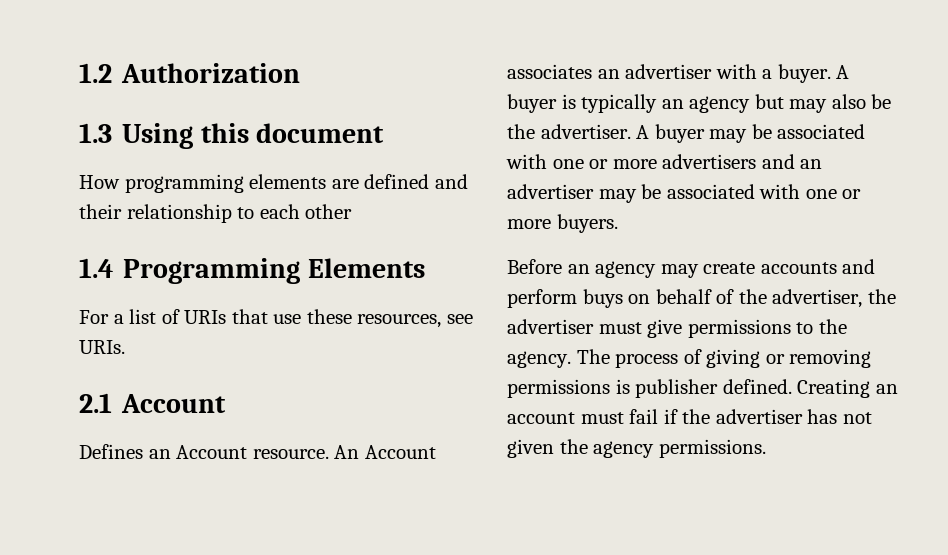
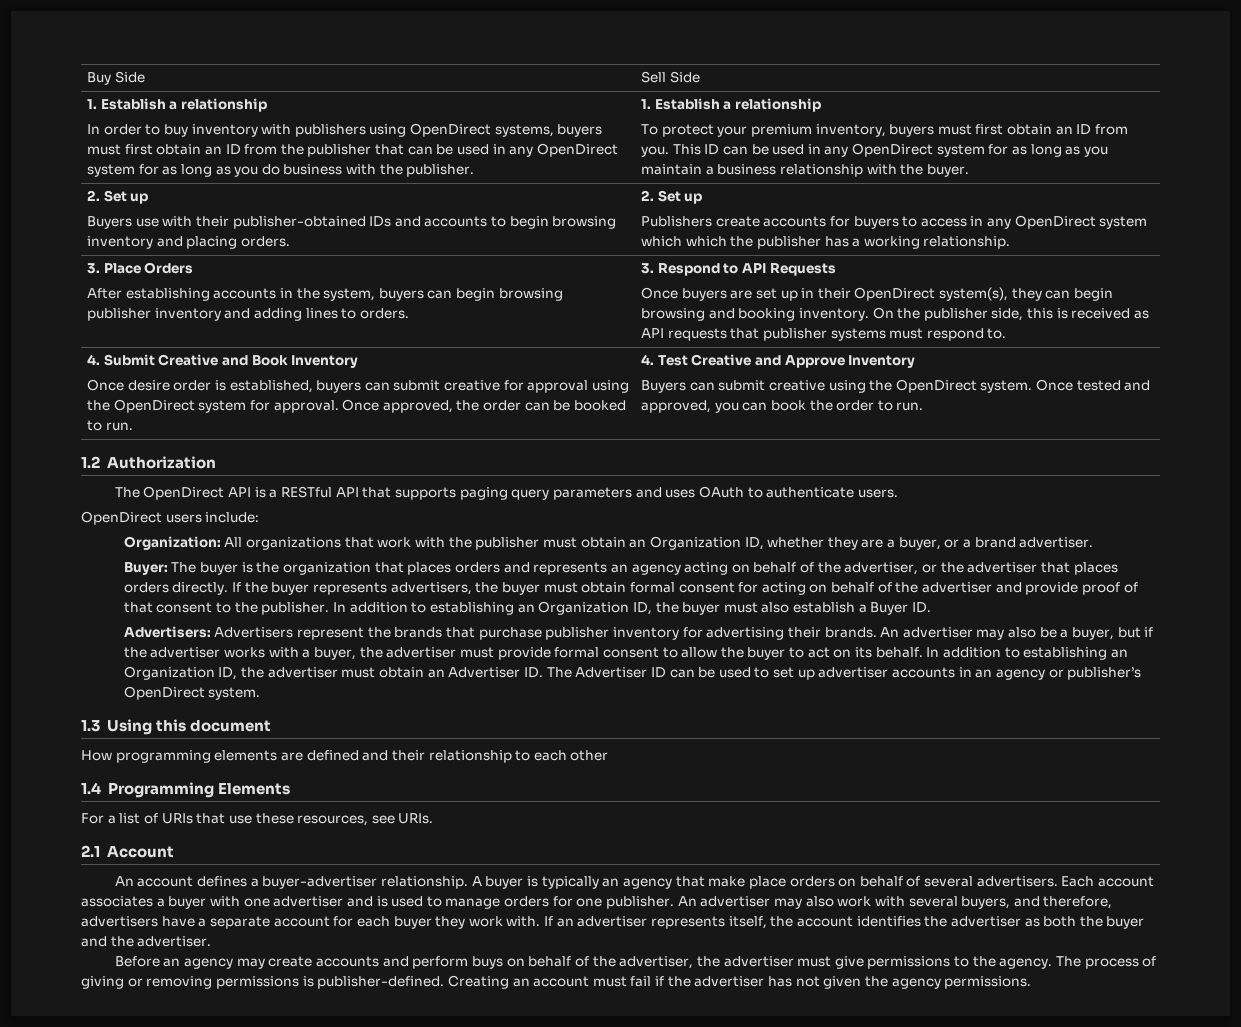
+ Buy Side | Sell Side
+ 1. Establish a relationship
+ In order to buy inventory with publishers using OpenDirect systems, buyers must first obtain an ID from the publisher that can be used in any OpenDirect system for as long as you do business with the publisher. | 1. Establish a relationship
+ To protect your premium inventory, buyers must first obtain an ID from you. This ID can be used in any OpenDirect system for as long as you maintain a business relationship with the buyer.
+ 2. Set up
+ Buyers use with their publisher-obtained IDs and accounts to begin browsing inventory and placing orders. | 2. Set up
+ Publishers create accounts for buyers to access in any OpenDirect system which which the publisher has a working relationship.
+ 3. Place Orders
+ After establishing accounts in the system, buyers can begin browsing publisher inventory and adding lines to orders. | 3. Respond to API Requests
+ Once buyers are set up in their OpenDirect system(s), they can begin browsing and booking inventory. On the publisher side, this is received as API requests that publisher systems must respond to.
+ 4. Submit Creative and Book Inventory
+ Once desire order is established, buyers can submit creative for approval using the OpenDirect system for approval. Once approved, the order can be booked to run. | 4. Test Creative and Approve Inventory
+ Buyers can submit creative using the OpenDirect system. Once tested and approved, you can book the order to run.
  1.2 Authorization
+ The OpenDirect API is a RESTful API that supports paging query parameters and uses OAuth to authenticate users.
+ OpenDirect users include:
+ Organization: All organizations that work with the publisher must obtain an Organization ID, whether they are a buyer, or a brand advertiser.
+ Buyer: The buyer is the organization that places orders and represents an agency acting on behalf of the advertiser, or the advertiser that places orders directly. If the buyer represents advertisers, the buyer must obtain formal consent for acting on behalf of the advertiser and provide proof of that consent to the publisher. In addition to establishing an Organization ID, the buyer must also establish a Buyer ID.
+ Advertisers: Advertisers represent the brands that purchase publisher inventory for advertising their brands. An advertiser may also be a buyer, but if the advertiser works with a buyer, the advertiser must provide formal consent to allow the buyer to act on its behalf. In addition to establishing an Organization ID, the advertiser must obtain an Advertiser ID. The Advertiser ID can be used to set up advertiser accounts in an agency or publisher’s OpenDirect system.
- Defines an Account resource. An Account associates an advertiser with a buyer.
+ An account defines a buyer-advertiser relationship.
- A buyer is typically an agency but may also be the advertiser. A buyer may be associated with one or more advertisers and an advertiser may be associated with one or more buyers.
+ A buyer is typically an agency that make place orders on behalf of several advertisers. Each account associates a buyer with one advertiser and is used to manage orders for one publisher. An advertiser may also work with several buyers, and therefore, advertisers have a separate account for each buyer they work with. If an advertiser represents itself, the account identifies the advertiser as both the buyer and the advertiser.
- The process of giving or removing permissions is publisher defined.
+ The process of giving or removing permissions is publisher-defined.

